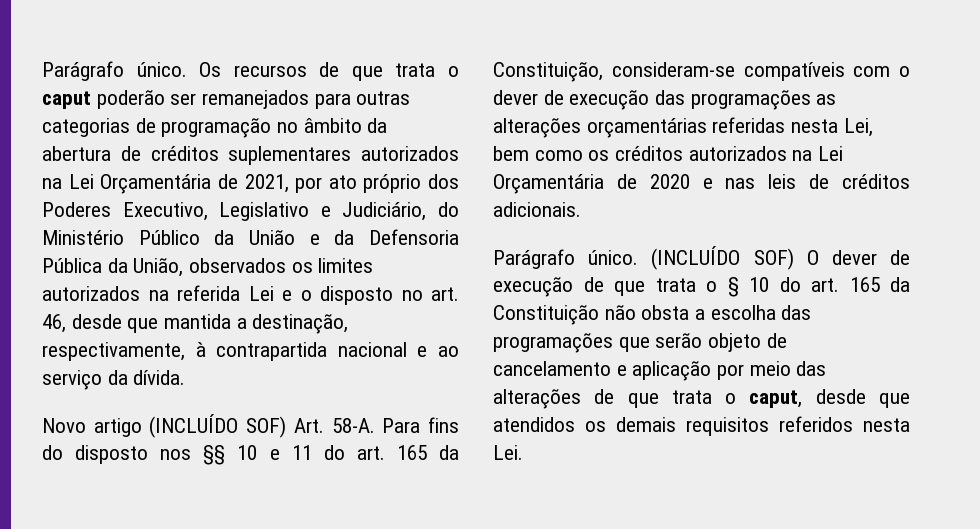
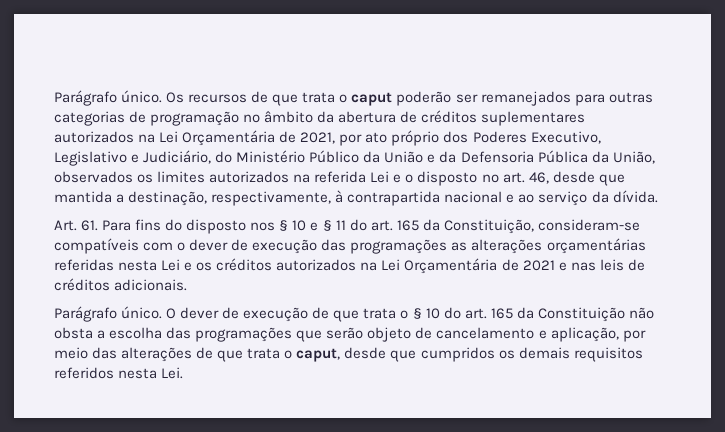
- Novo artigo (INCLUÍDO SOF) Art. 58-A. Para fins do disposto nos §§ 10 e 11 do art. 165 da Constituição, consideram-se compatíveis com o dever de execução das programações as alterações orçamentárias referidas nesta Lei, bem como os créditos autorizados na Lei Orçamentária de 2020 e nas leis de créditos adicionais.
+ Art. 61. Para fins do disposto nos § 10 e § 11 do art. 165 da Constituição, consideram-se compatíveis com o dever de execução das programações as alterações orçamentárias referidas nesta Lei e os créditos autorizados na Lei Orçamentária de 2021 e nas leis de créditos adicionais.
- (INCLUÍDO SOF) O dever de execução de que trata o § 10 do art. 165 da Constituição não obsta a escolha das programações que serão objeto de cancelamento e aplicação por meio das alterações de que trata o caput, desde que atendidos os demais requisitos referidos nesta Lei.
+ O dever de execução de que trata o § 10 do art. 165 da Constituição não obsta a escolha das programações que serão objeto de cancelamento e aplicação, por meio das alterações de que trata o caput, desde que cumpridos os demais requisitos referidos nesta Lei.

